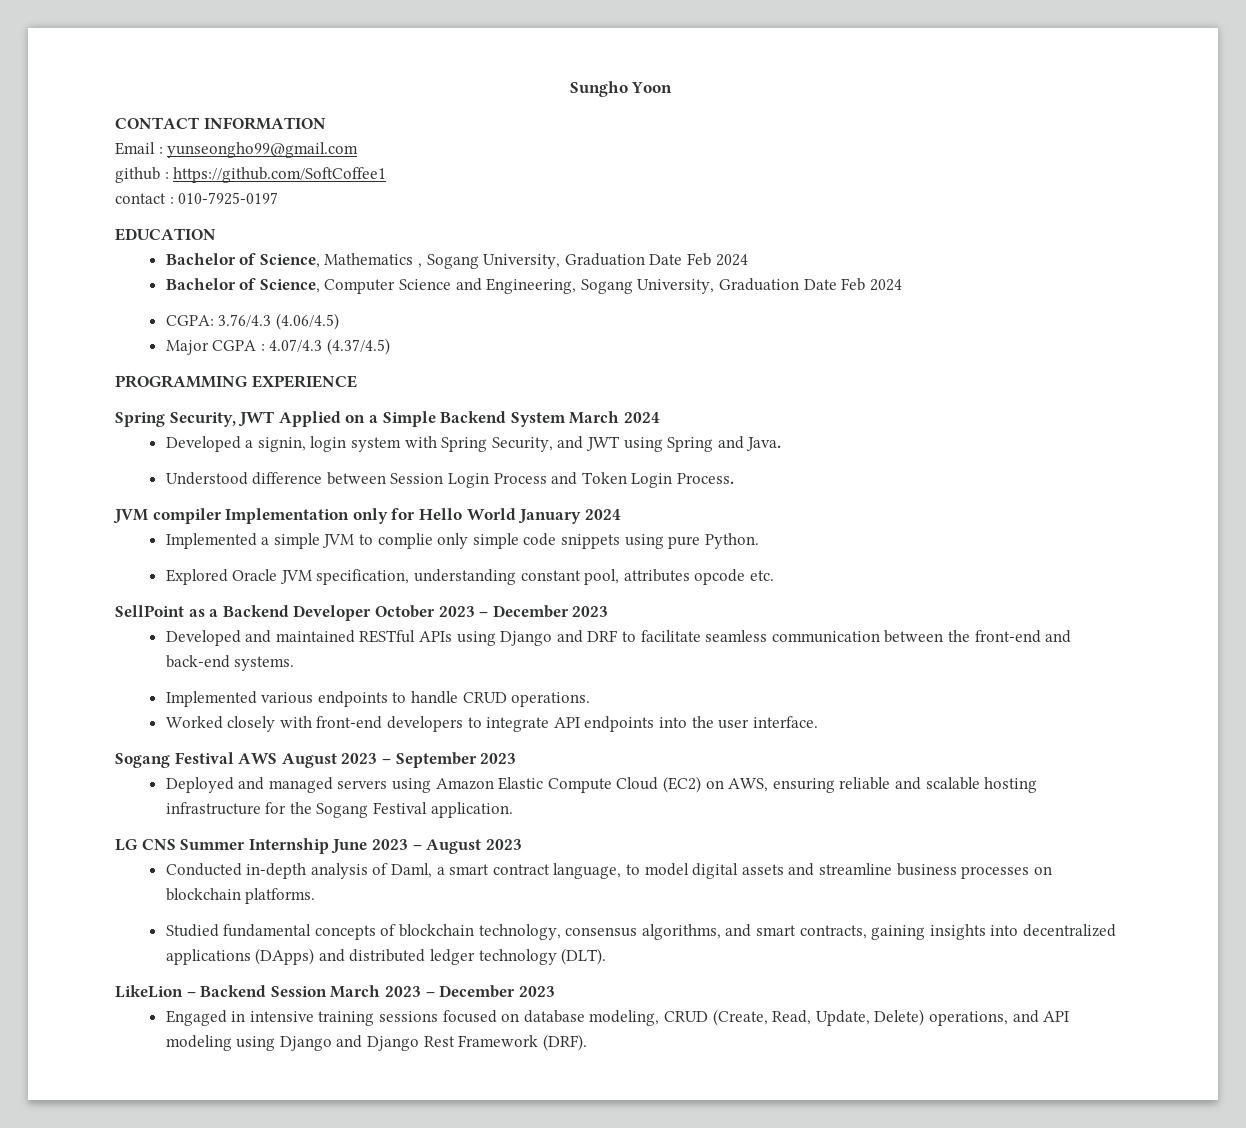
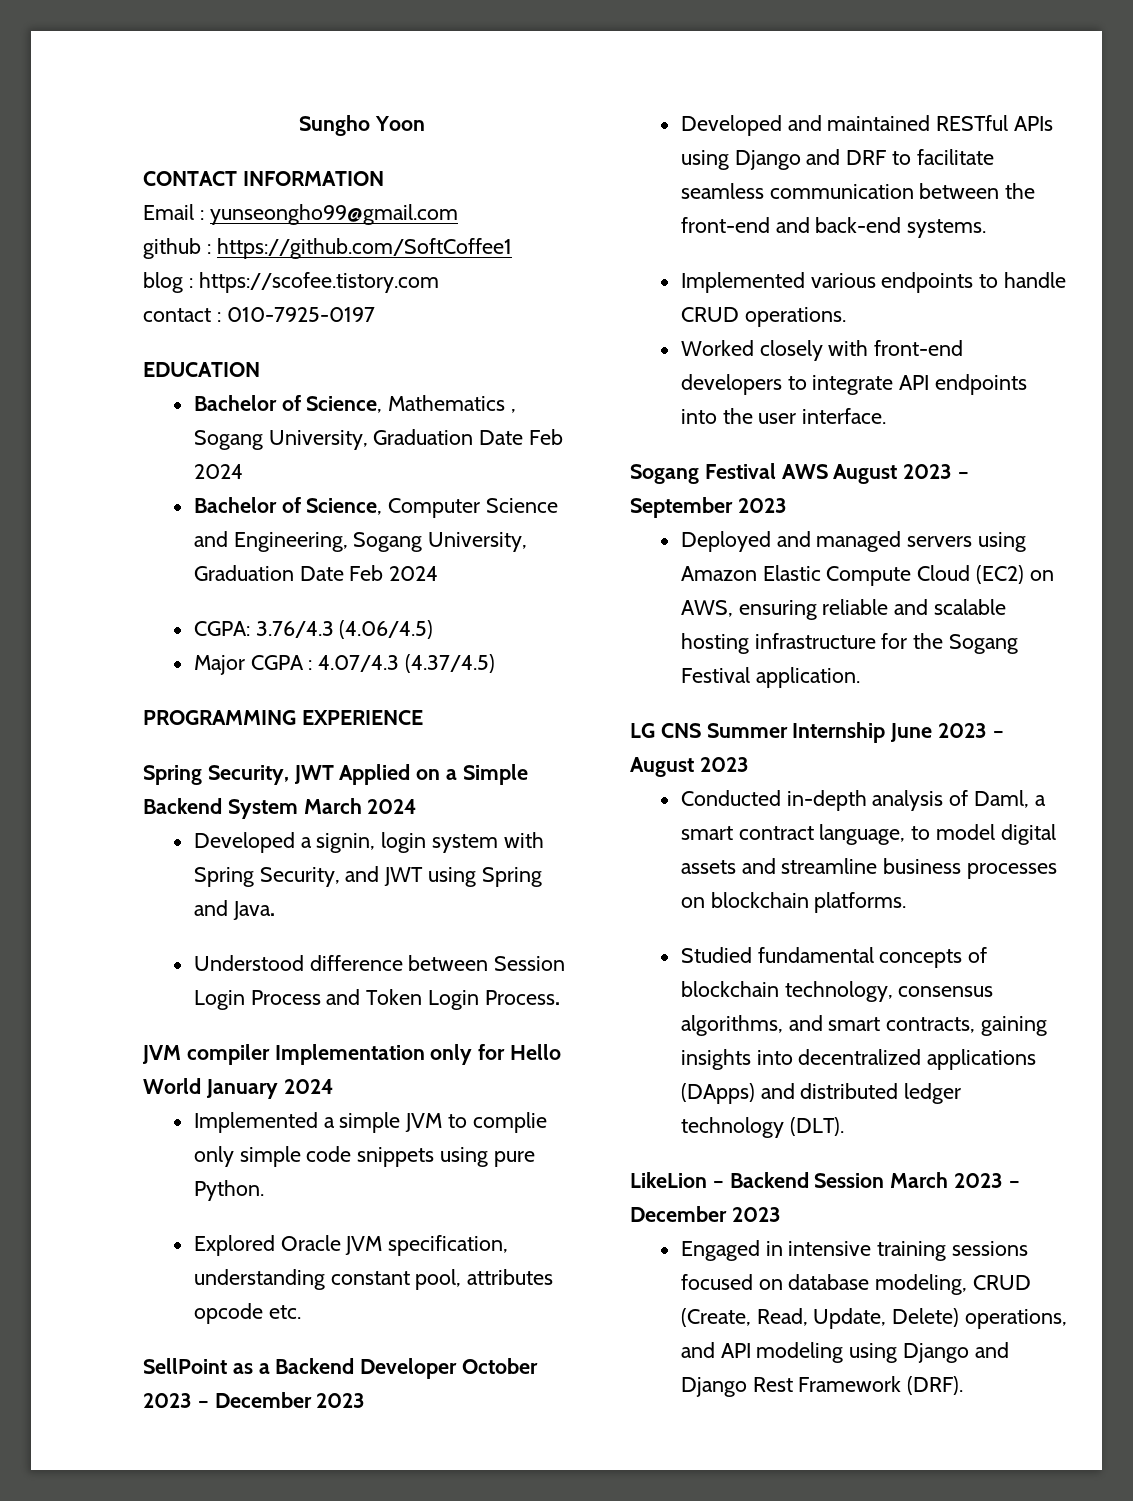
+ blog : https://scofee.tistory.com

